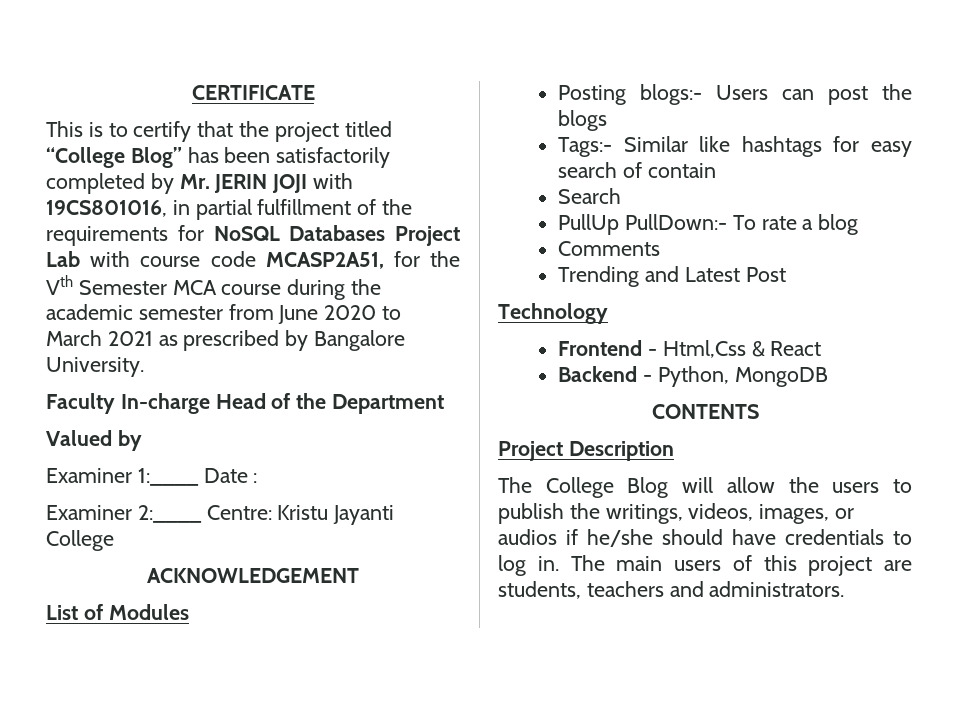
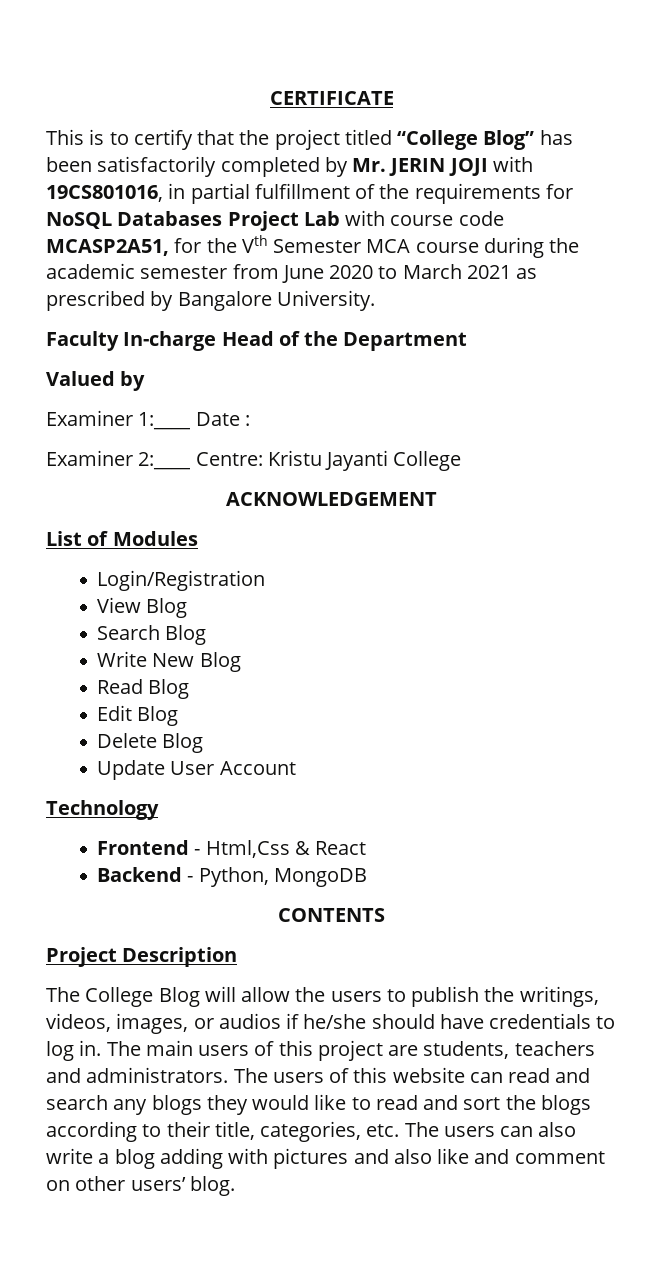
- Posting blogs:- Users can post the blogs
- Tags:- Similar like hashtags for easy search of contain
- Search
- PullUp PullDown:- To rate a blog
- Comments
- Trending and Latest Post
+ Login/Registration
+ View Blog
+ Search Blog
+ Write New Blog
+ Read Blog
+ Edit Blog
+ Delete Blog
+ Update User Account
+ The users of this website can read and search any blogs they would like to read and sort the blogs according to their title, categories, etc. The users can also write a blog adding with pictures and also like and comment on other users’ blog.

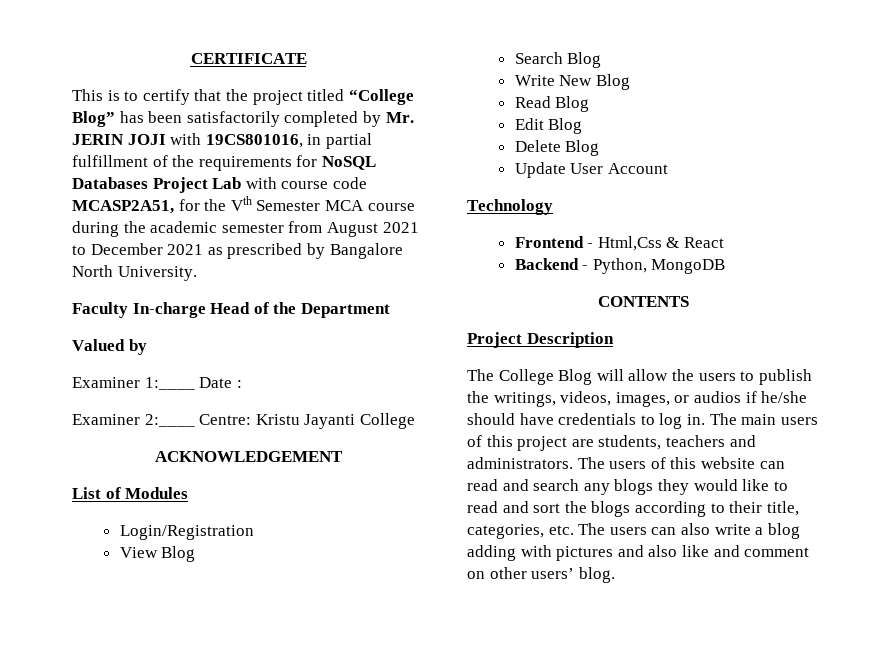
- This is to certify that the project titled “College Blog” has been satisfactorily completed by Mr. JERIN JOJI with 19CS801016, in partial fulfillment of the requirements for NoSQL Databases Project Lab with course code MCASP2A51, for the Vth Semester MCA course during the academic semester from June 2020 to March 2021 as prescribed by Bangalore University.
+ This is to certify that the project titled “College Blog” has been satisfactorily completed by Mr. JERIN JOJI with 19CS801016, in partial fulfillment of the requirements for NoSQL Databases Project Lab with course code MCASP2A51, for the Vth Semester MCA course during the academic semester from August 2021 to December 2021 as prescribed by Bangalore North University.

